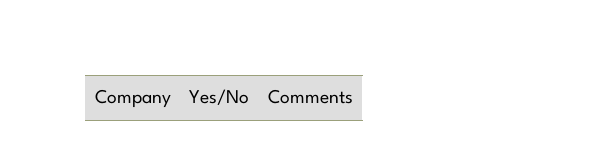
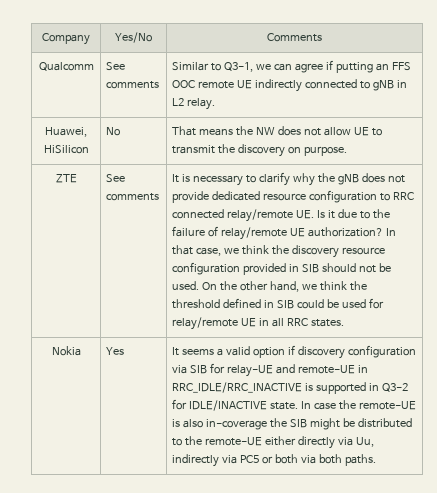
+ Qualcomm | See comments | Similar to Q3-1, we can agree if putting an FFS OOC remote UE indirectly connected to gNB in L2 relay.
+ Huawei, HiSilicon | No | That means the NW does not allow UE to transmit the discovery on purpose.
+ ZTE | See comments | It is necessary to clarify why the gNB does not provide dedicated resource configuration to RRC connected relay/remote UE. Is it due to the failure of relay/remote UE authorization? In that case, we think the discovery resource configuration provided in SIB should not be used. On the other hand, we think the threshold defined in SIB could be used for relay/remote UE in all RRC states.
+ Nokia | Yes | It seems a valid option if discovery configuration via SIB for relay-UE and remote-UE in RRC_IDLE/RRC_INACTIVE is supported in Q3-2 for IDLE/INACTIVE state. In case the remote-UE is also in-coverage the SIB might be distributed to the remote-UE either directly via Uu, indirectly via PC5 or both via both paths.

